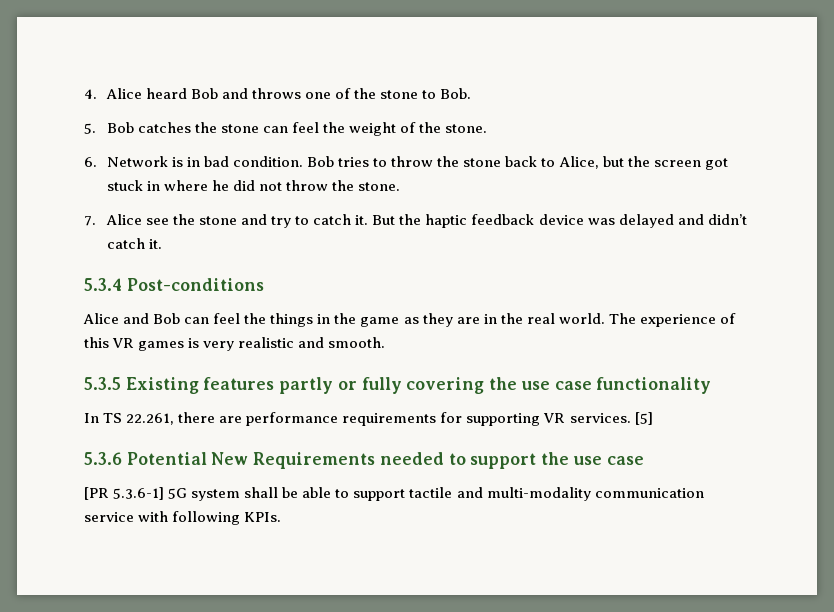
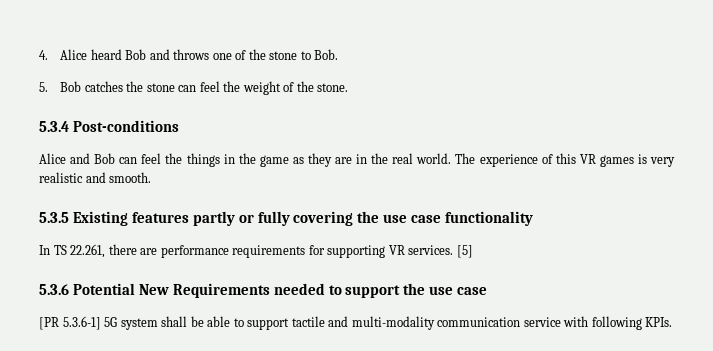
- 6. Network is in bad condition. Bob tries to throw the stone back to Alice, but the screen got stuck in where he did not throw the stone.
- 7. Alice see the stone and try to catch it. But the haptic feedback device was delayed and didn’t catch it.

